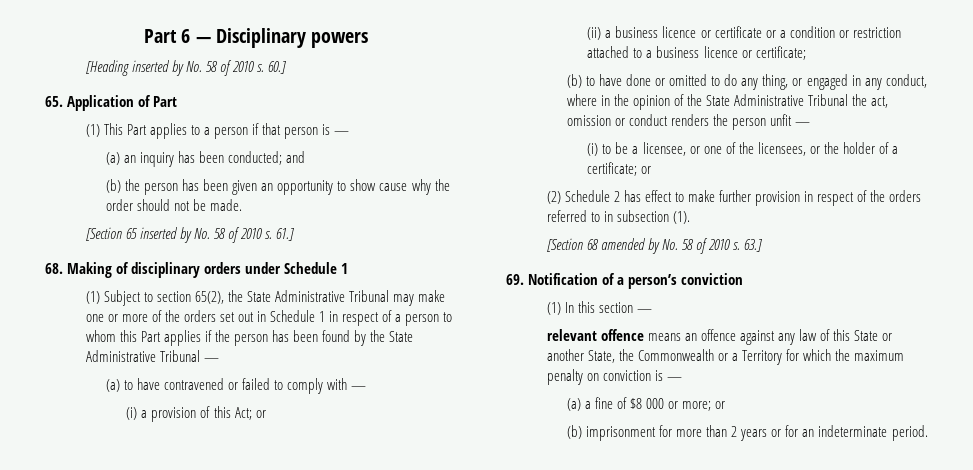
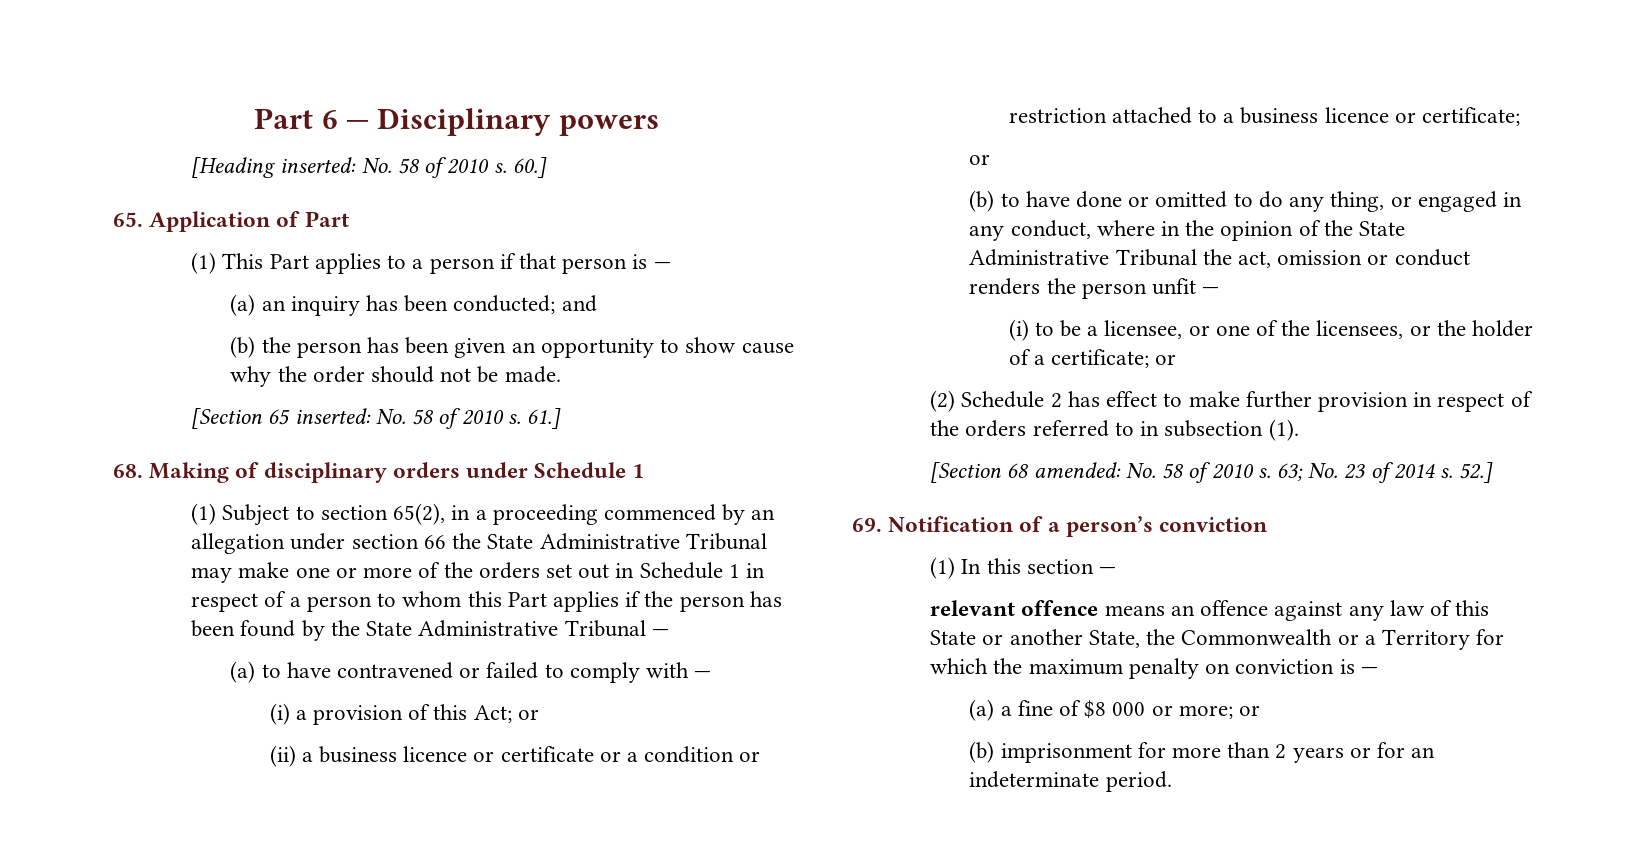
- [Heading inserted by No. 58 of 2010 s.
+ [Heading inserted: No. 58 of 2010 s.
- [Section 65 inserted by No. 58 of 2010 s.
+ [Section 65 inserted: No. 58 of 2010 s.
- (1) Subject to section 65(2), the State Administrative Tribunal may make one or more of the orders set out in Schedule 1 in respect of a person to whom this Part applies if the person has been found by the State Administrative Tribunal —
+ (1) Subject to section 65(2), in a proceeding commenced by an allegation under section 66 the State Administrative Tribunal may make one or more of the orders set out in Schedule 1 in respect of a person to whom this Part applies if the person has been found by the State Administrative Tribunal —
  (ii) a business licence or certificate or a condition or restriction attached to a business licence or certificate;
+ or
- [Section 68 amended by No. 58 of 2010 s. 63.]
+ [Section 68 amended: No. 58 of 2010 s. 63; No. 23 of 2014 s. 52.]

